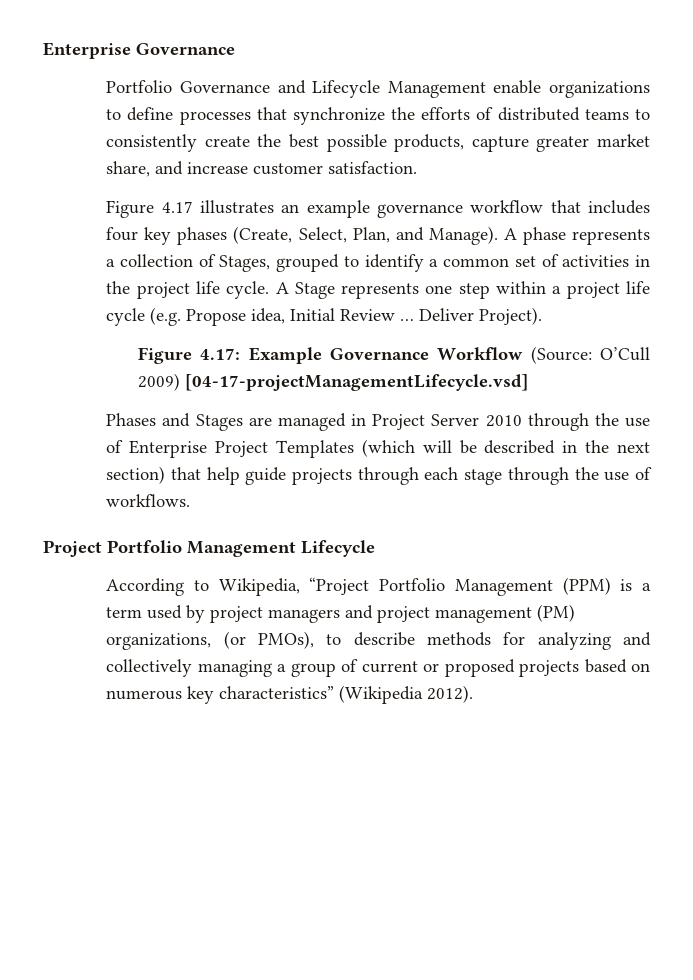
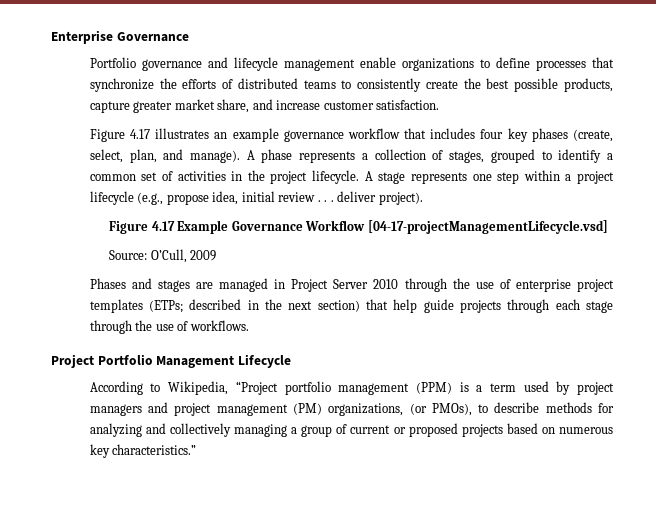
- Portfolio Governance and Lifecycle Management enable organizations to define processes that synchronize the efforts of distributed teams to consistently create the best possible products, capture greater market share, and increase customer satisfaction.
+ Portfolio governance and lifecycle management enable organizations to define processes that synchronize the efforts of distributed teams to consistently create the best possible products, capture greater market share, and increase customer satisfaction.
- Figure 4.17 illustrates an example governance workflow that includes four key phases (Create, Select, Plan, and Manage).
+ Figure 4.17 illustrates an example governance workflow that includes four key phases (create, select, plan, and manage).
- A phase represents a collection of Stages, grouped to identify a common set of activities in the project life cycle. A Stage represents one step within a project life cycle (e.g. Propose idea, Initial Review … Deliver Project).
- Figure 4.17: Example Governance Workflow (Source: O’Cull 2009) [04-17-projectManagementLifecycle.vsd]
+ A phase represents a collection of stages, grouped to identify a common set of activities in the project lifecycle. A stage represents one step within a project lifecycle (e.g., propose idea, initial review . . . deliver project).
+ Figure 4.17 Example Governance Workflow [04-17-projectManagementLifecycle.vsd]
+ Source: O’Cull, 2009
- Phases and Stages are managed in Project Server 2010 through the use of Enterprise Project Templates (which will be described in the next section) that help guide projects through each stage through the use of workflows.
+ Phases and stages are managed in Project Server 2010 through the use of enterprise project templates (ETPs; described in the next section) that help guide projects through each stage through the use of workflows.
- According to Wikipedia, “Project Portfolio Management (PPM) is a term used by project managers and project management (PM) organizations, (or PMOs), to describe methods for analyzing and collectively managing a group of current or proposed projects based on numerous key characteristics” (Wikipedia 2012).
+ According to Wikipedia, “Project portfolio management (PPM) is a term used by project managers and project management (PM) organizations, (or PMOs), to describe methods for analyzing and collectively managing a group of current or proposed projects based on numerous key characteristics.”

